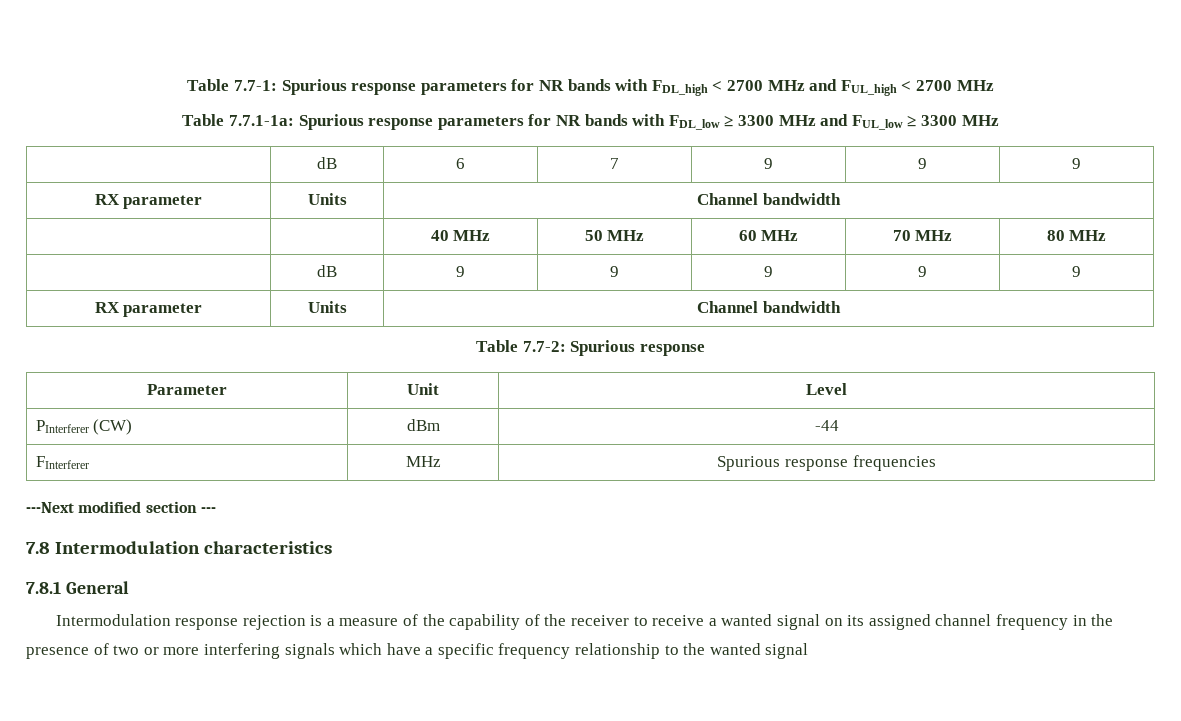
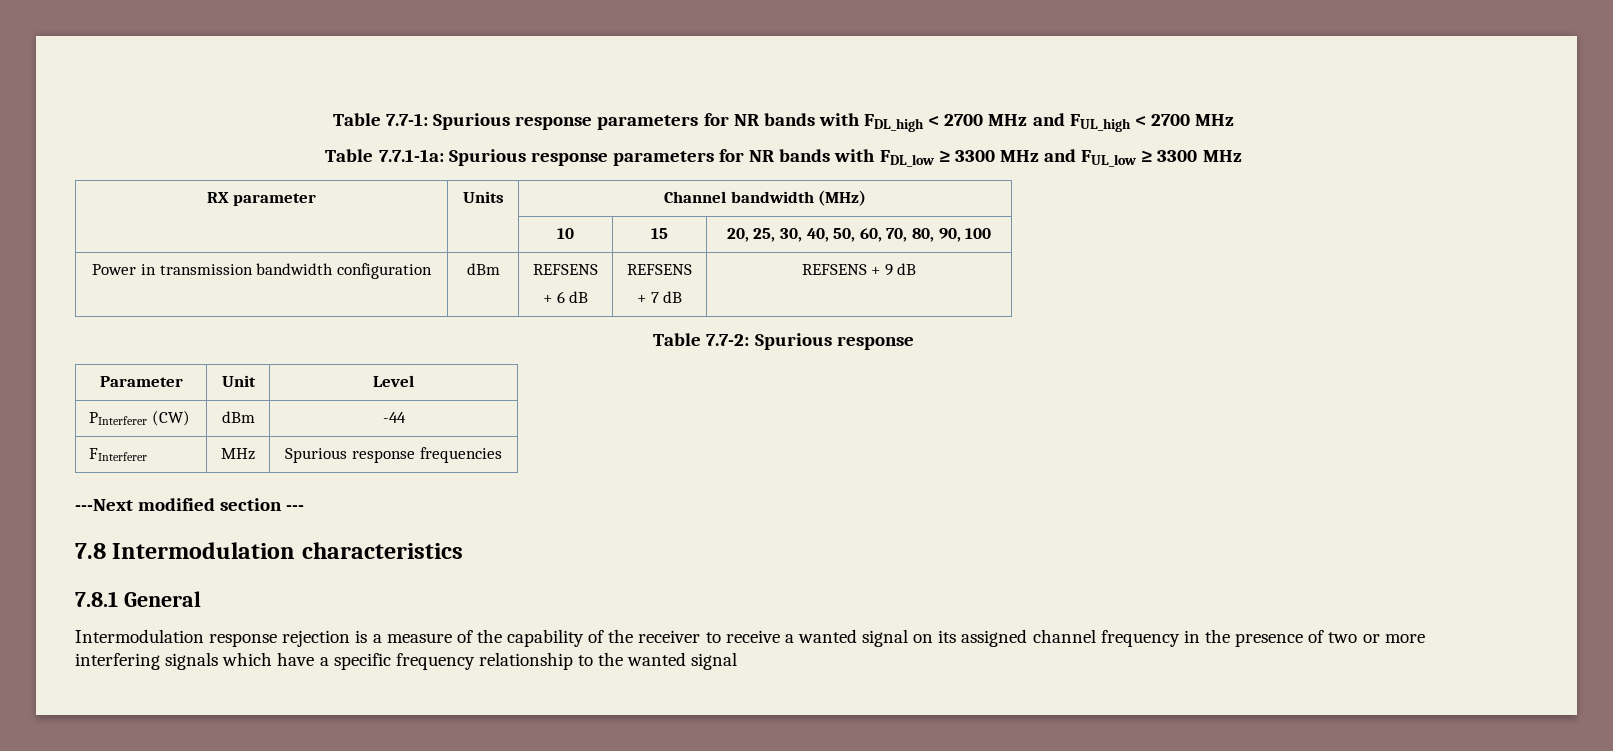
- | dB | 6 | 7 | 9 | 9 | 9
- RX parameter | Units | Channel bandwidth
- | | 40 MHz | 50 MHz | 60 MHz | 70 MHz | 80 MHz
- | dB | 9 | 9 | 9 | 9 | 9
- RX parameter | Units | Channel bandwidth
+ RX parameter | Units | Channel bandwidth (MHz)
+ | | 10 | 15 | 20, 25, 30, 40, 50, 60, 70, 80, 90, 100
+ Power in transmission bandwidth configuration | dBm | REFSENS
+ + 6 dB | REFSENS
+ + 7 dB | REFSENS + 9 dB

